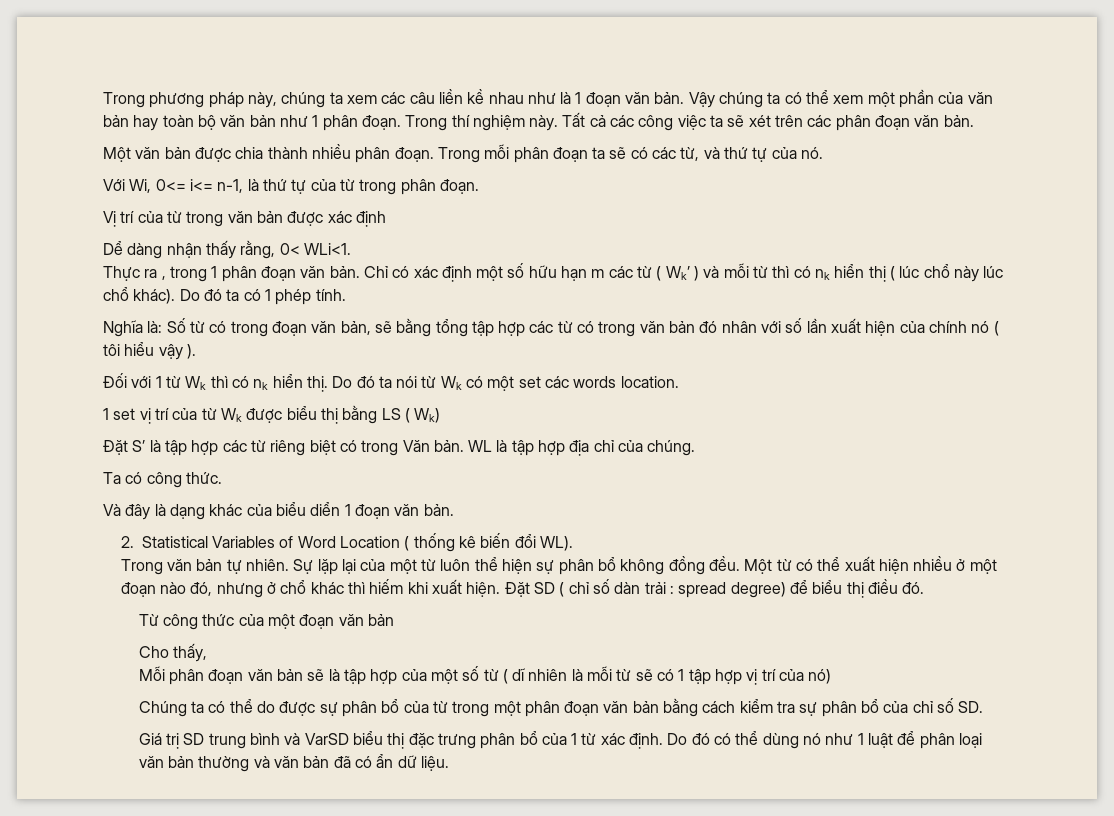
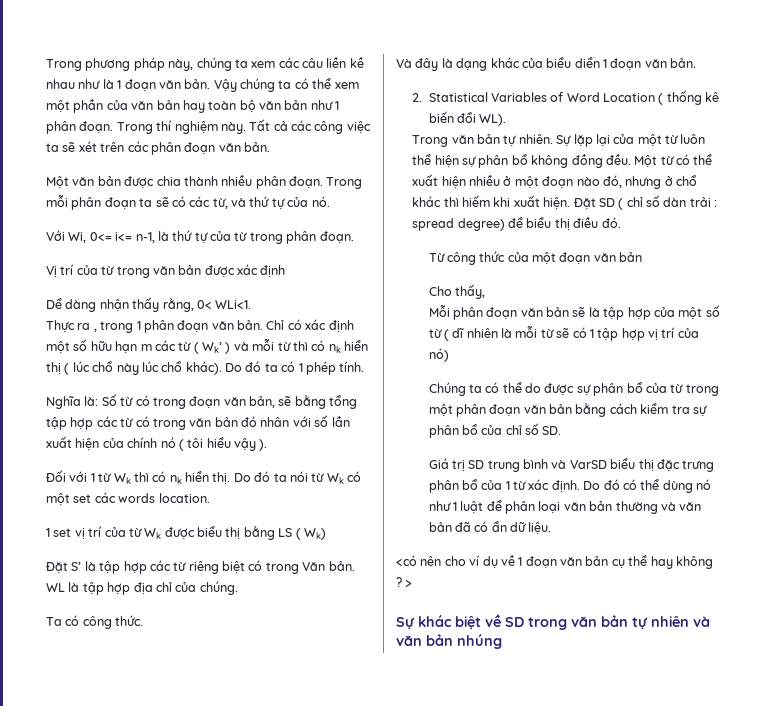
+ <có nên cho ví dụ về 1 đoạn văn bản cụ thể hay không ? >
+ Sự khác biệt về SD trong văn bản tự nhiên và văn bản nhúng

